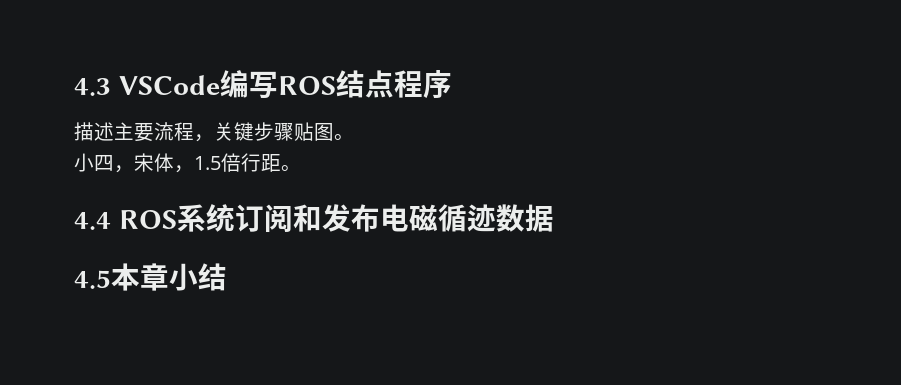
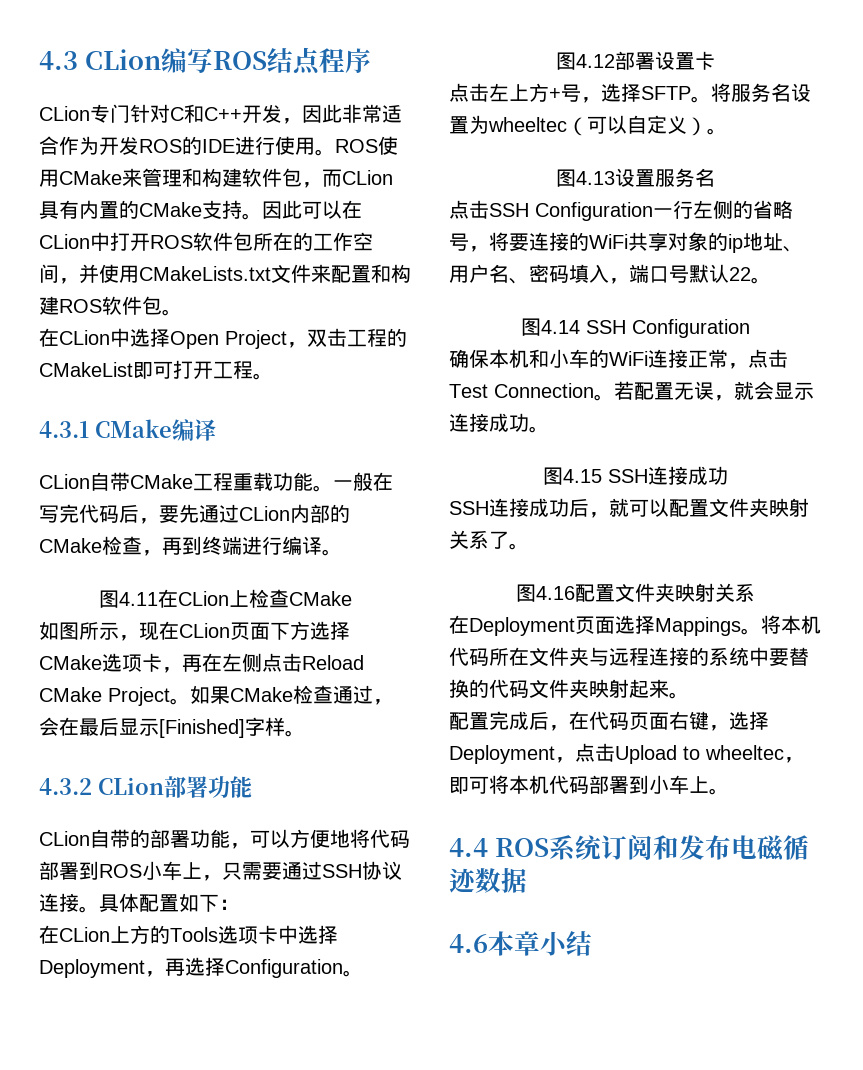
- 4.3 VSCode编写ROS结点程序
+ 4.3 CLion编写ROS结点程序
- 描述主要流程，关键步骤贴图。
- 小四，宋体，1.5倍行距。
+ CLion专门针对C和C++开发，因此非常适合作为开发ROS的IDE进行使用。ROS使用CMake来管理和构建软件包，而CLion具有内置的CMake支持。因此可以在CLion中打开ROS软件包所在的工作空间，并使用CMakeLists.txt文件来配置和构建ROS软件包。
+ 在CLion中选择Open Project，双击工程的CMakeList即可打开工程。
+ 4.3.1 CMake编译
+ CLion自带CMake工程重载功能。一般在写完代码后，要先通过CLion内部的CMake检查，再到终端进行编译。
+ 图4.11在CLion上检查CMake
+ 如图所示，现在CLion页面下方选择CMake选项卡，再在左侧点击Reload CMake Project。如果CMake检查通过，会在最后显示[Finished]字样。
+ 4.3.2 CLion部署功能
+ CLion自带的部署功能，可以方便地将代码部署到ROS小车上，只需要通过SSH协议连接。具体配置如下：
+ 在CLion上方的Tools选项卡中选择Deployment，再选择Configuration。
+ 图4.12部署设置卡
+ 点击左上方+号，选择SFTP。将服务名设置为wheeltec（可以自定义）。
+ 图4.13设置服务名
+ 点击SSH Configuration一行左侧的省略号，将要连接的WiFi共享对象的ip地址、用户名、密码填入，端口号默认22。
+ 图4.14 SSH Configuration
+ 确保本机和小车的WiFi连接正常，点击Test Connection。若配置无误，就会显示连接成功。
+ 图4.15 SSH连接成功
+ SSH连接成功后，就可以配置文件夹映射关系了。
+ 图4.16配置文件夹映射关系
+ 在Deployment页面选择Mappings。将本机代码所在文件夹与远程连接的系统中要替换的代码文件夹映射起来。
+ 配置完成后，在代码页面右键，选择Deployment，点击Upload to wheeltec，即可将本机代码部署到小车上。
- 4.5本章小结
+ 4.6本章小结

